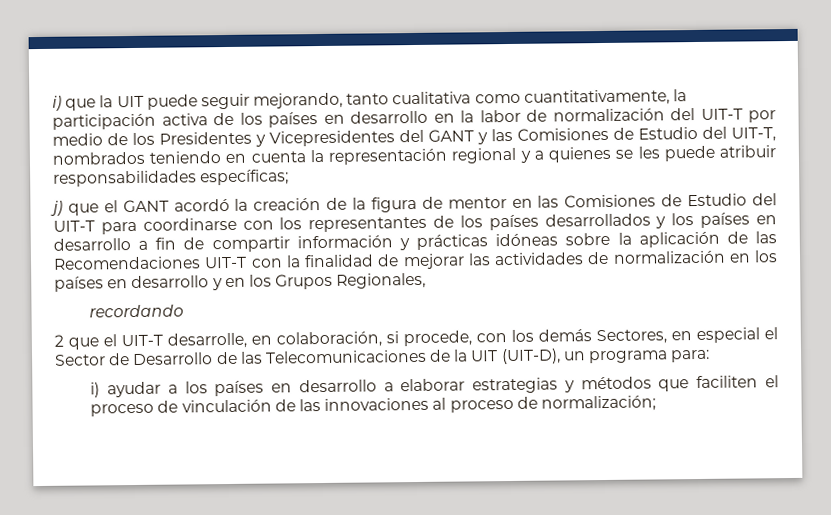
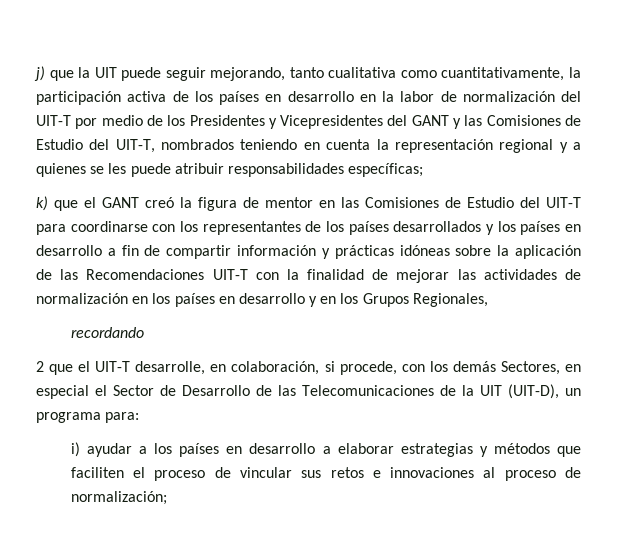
- i) que la UIT puede seguir mejorando, tanto cualitativa como cuantitativamente, la participación activa de los países en desarrollo en la labor de normalización del UIT-T por medio de los Presidentes y Vicepresidentes del GANT y las Comisiones de Estudio del UIT-T, nombrados teniendo en cuenta la representación regional y a quienes se les puede atribuir responsabilidades específicas;
+ j) que la UIT puede seguir mejorando, tanto cualitativa como cuantitativamente, la participación activa de los países en desarrollo en la labor de normalización del UIT-T por medio de los Presidentes y Vicepresidentes del GANT y las Comisiones de Estudio del UIT-T, nombrados teniendo en cuenta la representación regional y a quienes se les puede atribuir responsabilidades específicas;
- j) que el GANT acordó la creación de la figura de mentor en las Comisiones de Estudio del UIT-T para coordinarse con los representantes de los países desarrollados y los países en desarrollo a fin de compartir información y prácticas idóneas sobre la aplicación de las Recomendaciones UIT-T con la finalidad de mejorar las actividades de normalización en los países en desarrollo y en los Grupos Regionales,
+ k) que el GANT creó la figura de mentor en las Comisiones de Estudio del UIT-T para coordinarse con los representantes de los países desarrollados y los países en desarrollo a fin de compartir información y prácticas idóneas sobre la aplicación de las Recomendaciones UIT-T con la finalidad de mejorar las actividades de normalización en los países en desarrollo y en los Grupos Regionales,
- i) ayudar a los países en desarrollo a elaborar estrategias y métodos que faciliten el proceso de vinculación de las innovaciones al proceso de normalización;
+ i) ayudar a los países en desarrollo a elaborar estrategias y métodos que faciliten el proceso de vincular sus retos e innovaciones al proceso de normalización;

